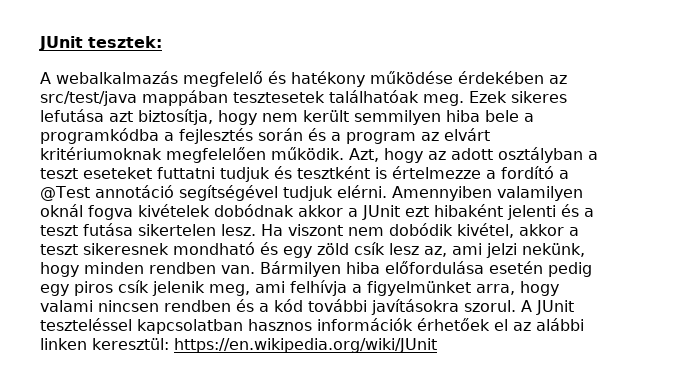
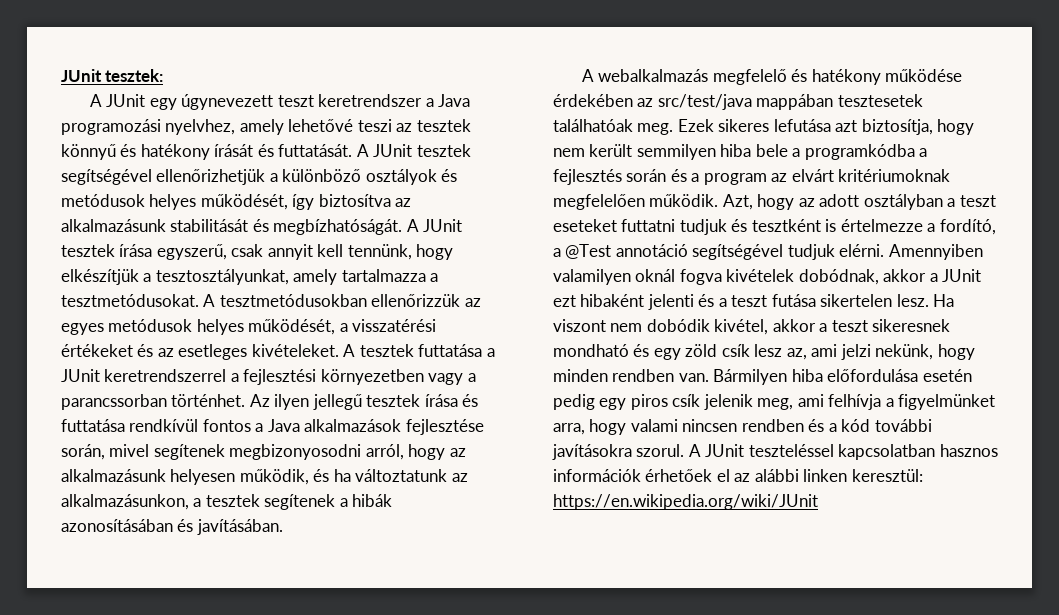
+ A JUnit egy úgynevezett teszt keretrendszer a Java programozási nyelvhez, amely lehetővé teszi az tesztek könnyű és hatékony írását és futtatását. A JUnit tesztek segítségével ellenőrizhetjük a különböző osztályok és metódusok helyes működését, így biztosítva az alkalmazásunk stabilitását és megbízhatóságát. A JUnit tesztek írása egyszerű, csak annyit kell tennünk, hogy elkészítjük a tesztosztályunkat, amely tartalmazza a tesztmetódusokat. A tesztmetódusokban ellenőrizzük az egyes metódusok helyes működését, a visszatérési értékeket és az esetleges kivételeket. A tesztek futtatása a JUnit keretrendszerrel a fejlesztési környezetben vagy a parancssorban történhet. Az ilyen jellegű tesztek írása és futtatása rendkívül fontos a Java alkalmazások fejlesztése során, mivel segítenek megbizonyosodni arról, hogy az alkalmazásunk helyesen működik, és ha változtatunk az alkalmazásunkon, a tesztek segítenek a hibák azonosításában és javításában.
- Azt, hogy az adott osztályban a teszt eseteket futtatni tudjuk és tesztként is értelmezze a fordító a @Test annotáció segítségével tudjuk elérni.
+ Azt, hogy az adott osztályban a teszt eseteket futtatni tudjuk és tesztként is értelmezze a fordító, a @Test annotáció segítségével tudjuk elérni.
- Amennyiben valamilyen oknál fogva kivételek dobódnak akkor a JUnit ezt hibaként jelenti és a teszt futása sikertelen lesz.
+ Amennyiben valamilyen oknál fogva kivételek dobódnak, akkor a JUnit ezt hibaként jelenti és a teszt futása sikertelen lesz.

